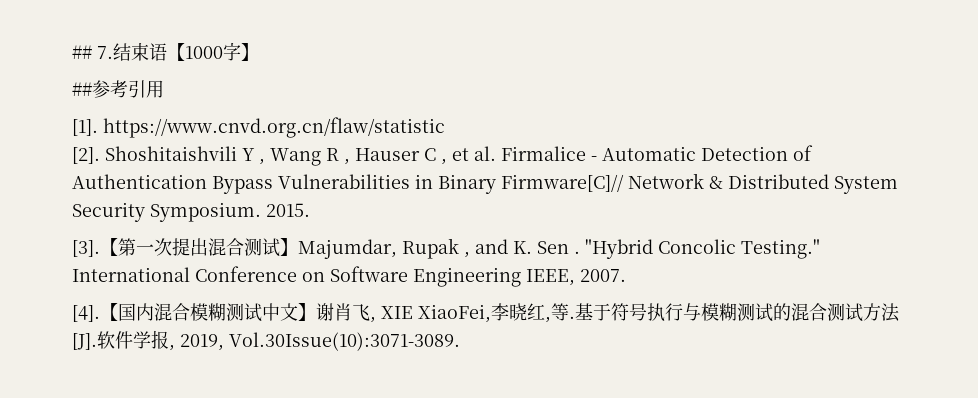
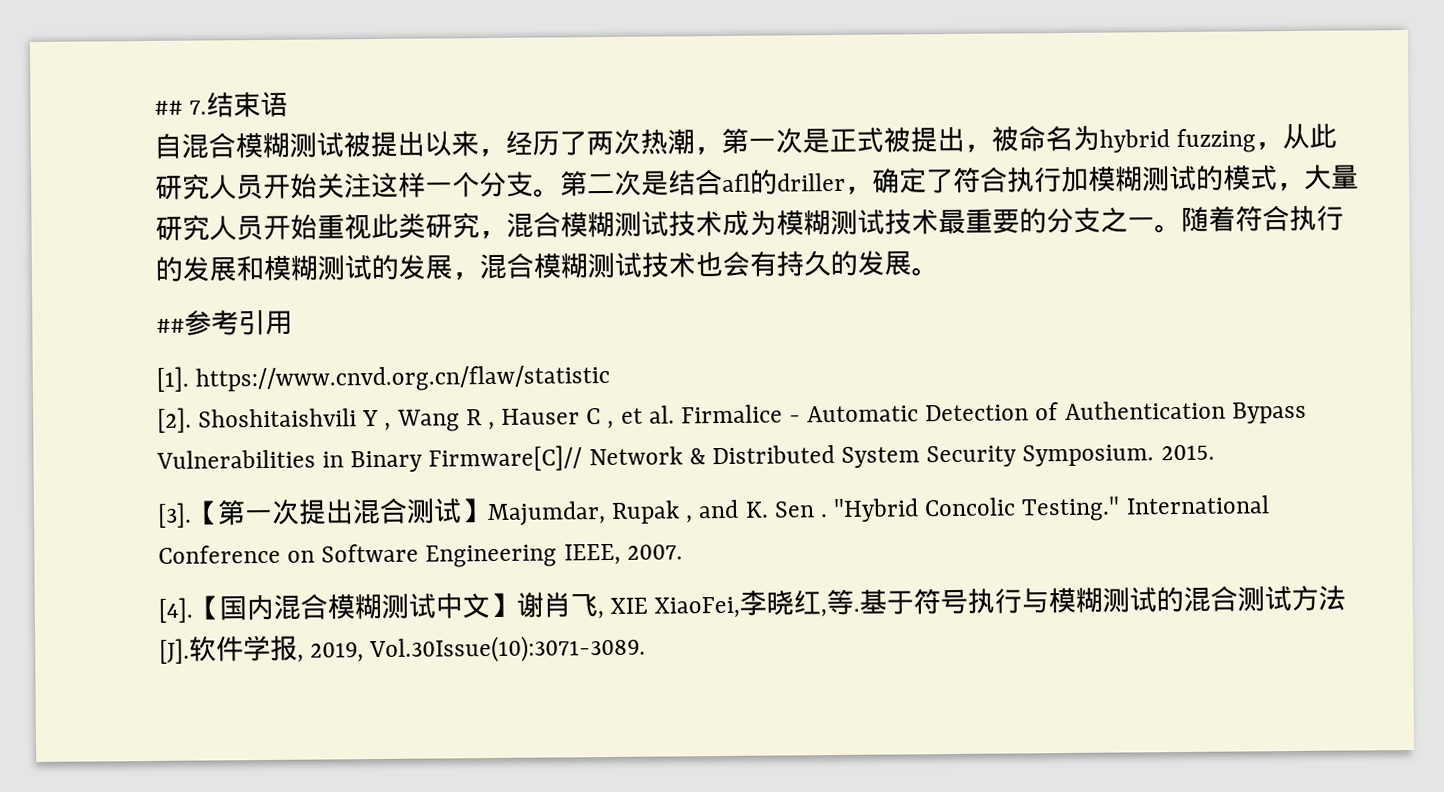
- ## 7.结束语【1000字】
+ ## 7.结束语
+ 自混合模糊测试被提出以来，经历了两次热潮，第一次是正式被提出，被命名为hybrid fuzzing，从此研究人员开始关注这样一个分支。第二次是结合afl的driller，确定了符合执行加模糊测试的模式，大量研究人员开始重视此类研究，混合模糊测试技术成为模糊测试技术最重要的分支之一。随着符合执行的发展和模糊测试的发展，混合模糊测试技术也会有持久的发展。

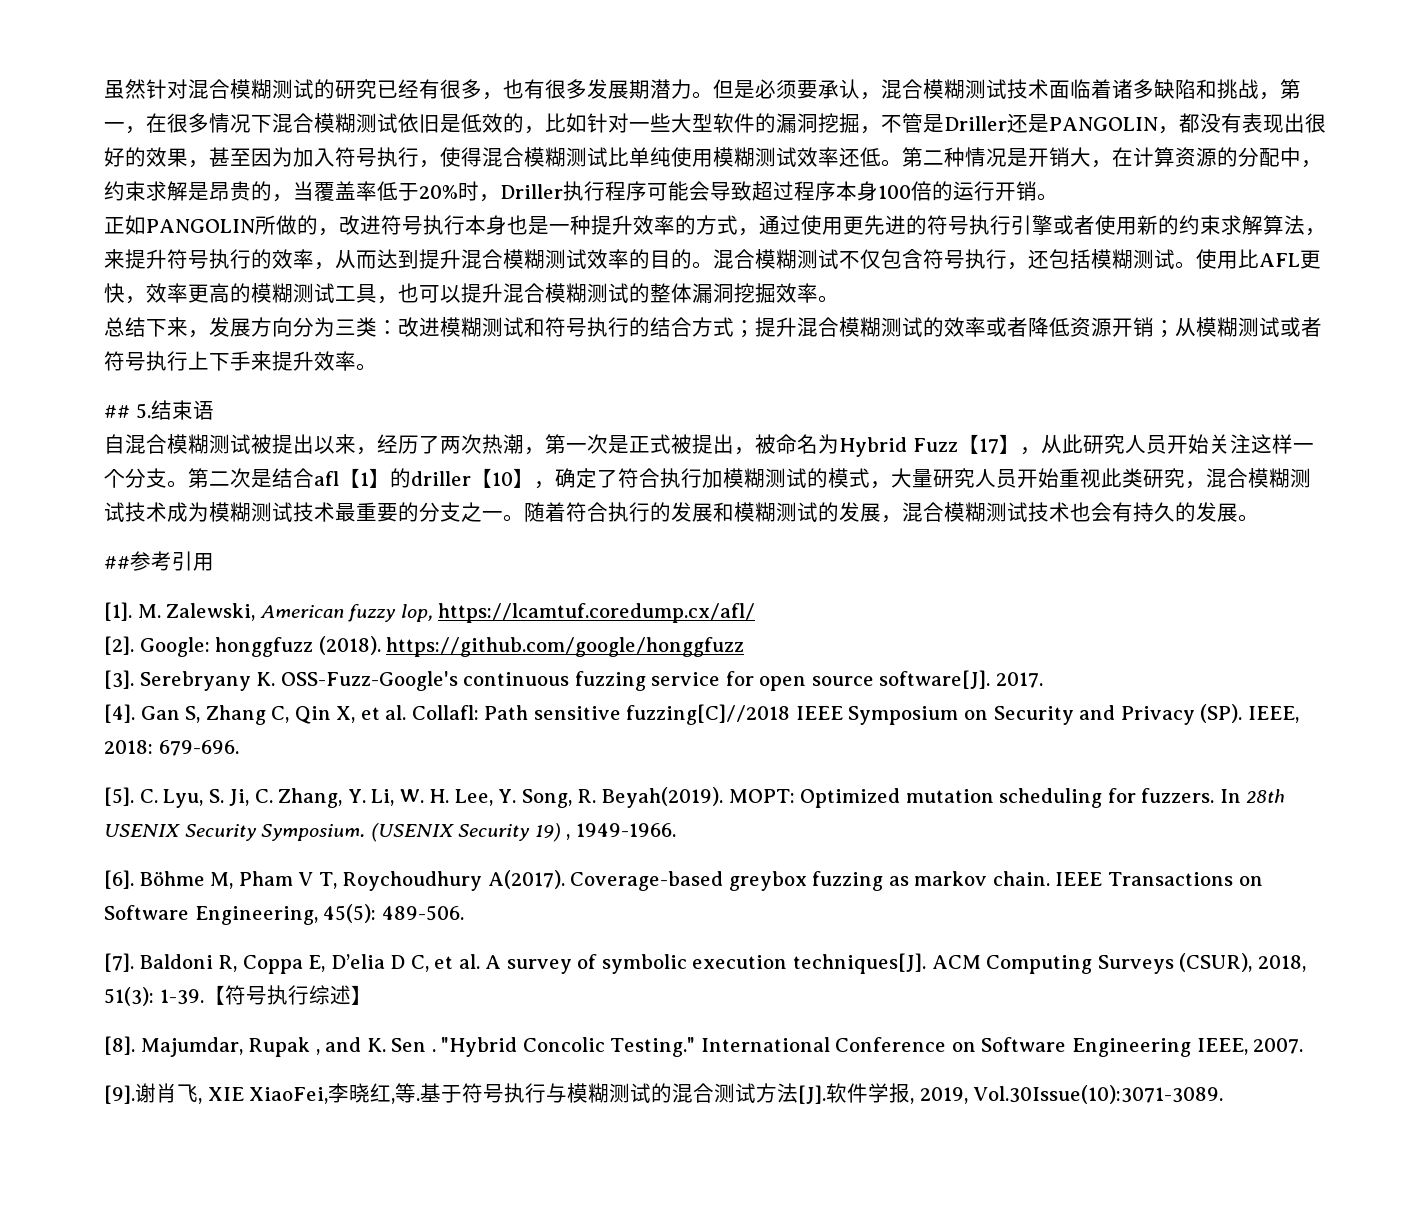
- ## 7.结束语
+ 虽然针对混合模糊测试的研究已经有很多，也有很多发展期潜力。但是必须要承认，混合模糊测试技术面临着诸多缺陷和挑战，第一，在很多情况下混合模糊测试依旧是低效的，比如针对一些大型软件的漏洞挖掘，不管是Driller还是PANGOLIN，都没有表现出很好的效果，甚至因为加入符号执行，使得混合模糊测试比单纯使用模糊测试效率还低。第二种情况是开销大，在计算资源的分配中，约束求解是昂贵的，当覆盖率低于20%时，Driller执行程序可能会导致超过程序本身100倍的运行开销。
+ 正如PANGOLIN所做的，改进符号执行本身也是一种提升效率的方式，通过使用更先进的符号执行引擎或者使用新的约束求解算法，来提升符号执行的效率，从而达到提升混合模糊测试效率的目的。混合模糊测试不仅包含符号执行，还包括模糊测试。使用比AFL更快，效率更高的模糊测试工具，也可以提升混合模糊测试的整体漏洞挖掘效率。
+ 总结下来，发展方向分为三类：改进模糊测试和符号执行的结合方式；提升混合模糊测试的效率或者降低资源开销；从模糊测试或者符号执行上下手来提升效率。
+ ## 5.结束语
- 自混合模糊测试被提出以来，经历了两次热潮，第一次是正式被提出，被命名为hybrid fuzzing，从此研究人员开始关注这样一个分支。
+ 自混合模糊测试被提出以来，经历了两次热潮，第一次是正式被提出，被命名为Hybrid Fuzz【17】，从此研究人员开始关注这样一个分支。
- 第二次是结合afl的driller，确定了符合执行加模糊测试的模式，大量研究人员开始重视此类研究，混合模糊测试技术成为模糊测试技术最重要的分支之一。
+ 第二次是结合afl【1】的driller【10】，确定了符合执行加模糊测试的模式，大量研究人员开始重视此类研究，混合模糊测试技术成为模糊测试技术最重要的分支之一。
- [1]. https://www.cnvd.org.cn/flaw/statistic
- [2]. Shoshitaishvili Y , Wang R , Hauser C , et al. Firmalice - Automatic Detection of Authentication Bypass Vulnerabilities in Binary Firmware[C]// Network & Distributed System Security Symposium. 2015.
- [3].【第一次提出混合测试】Majumdar, Rupak , and K. Sen .
+ [1]. M. Zalewski, American fuzzy lop, https://lcamtuf.coredump.cx/afl/
+ [2]. Google: honggfuzz (2018). https://github.com/google/honggfuzz
+ [3]. Serebryany K. OSS-Fuzz-Google's continuous fuzzing service for open source software[J]. 2017.
+ [4]. Gan S, Zhang C, Qin X, et al. Collafl: Path sensitive fuzzing[C]//2018 IEEE Symposium on Security and Privacy (SP). IEEE, 2018: 679-696.
+ [5]. C. Lyu, S. Ji, C. Zhang, Y. Li, W. H. Lee, Y. Song, R. Beyah(2019). MOPT: Optimized mutation scheduling for fuzzers. In 28th USENIX Security Symposium. (USENIX Security 19) , 1949-1966.
+ [6]. Böhme M, Pham V T, Roychoudhury A(2017). Coverage-based greybox fuzzing as markov chain. IEEE Transactions on Software Engineering, 45(5): 489-506.
+ [7]. Baldoni R, Coppa E, D’elia D C, et al. A survey of symbolic execution techniques[J]. ACM Computing Surveys (CSUR), 2018, 51(3): 1-39.【符号执行综述】
+ [8]. Majumdar, Rupak , and K. Sen .
- [4].【国内混合模糊测试中文】谢肖飞, XIE XiaoFei,李晓红,等.
+ [9].谢肖飞, XIE XiaoFei,李晓红,等.

